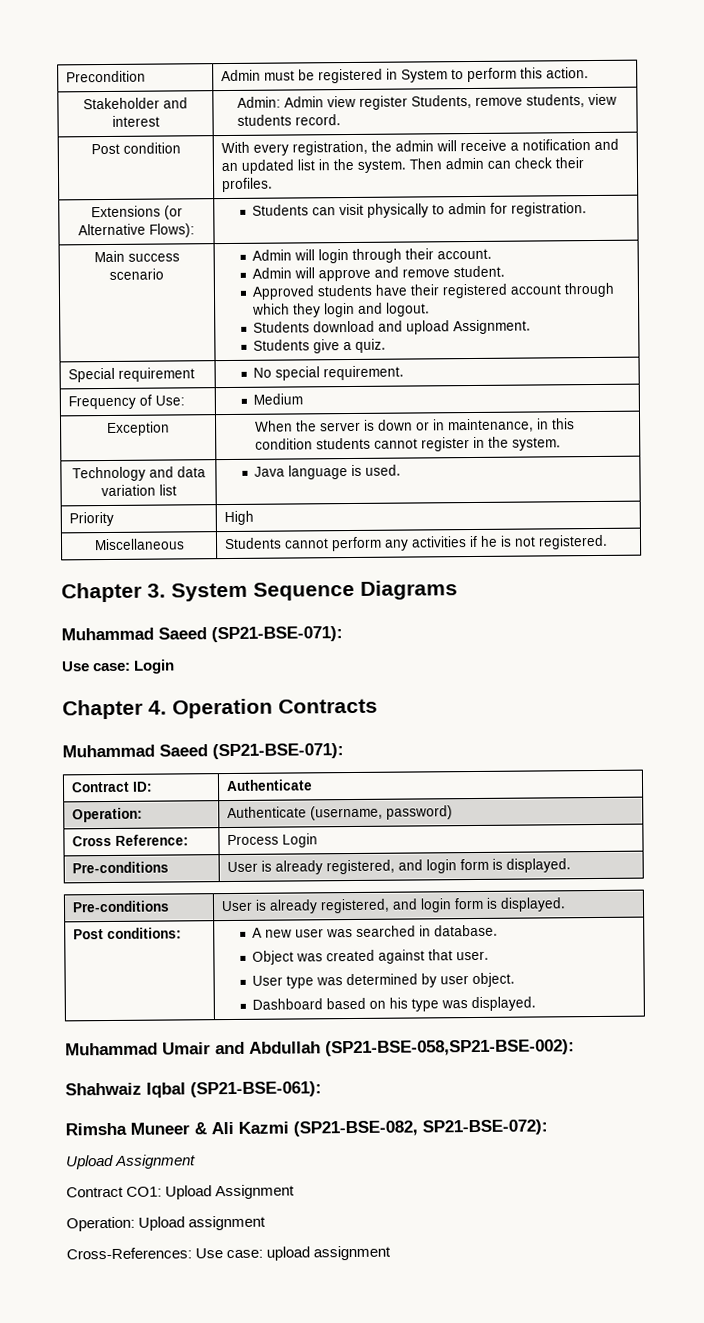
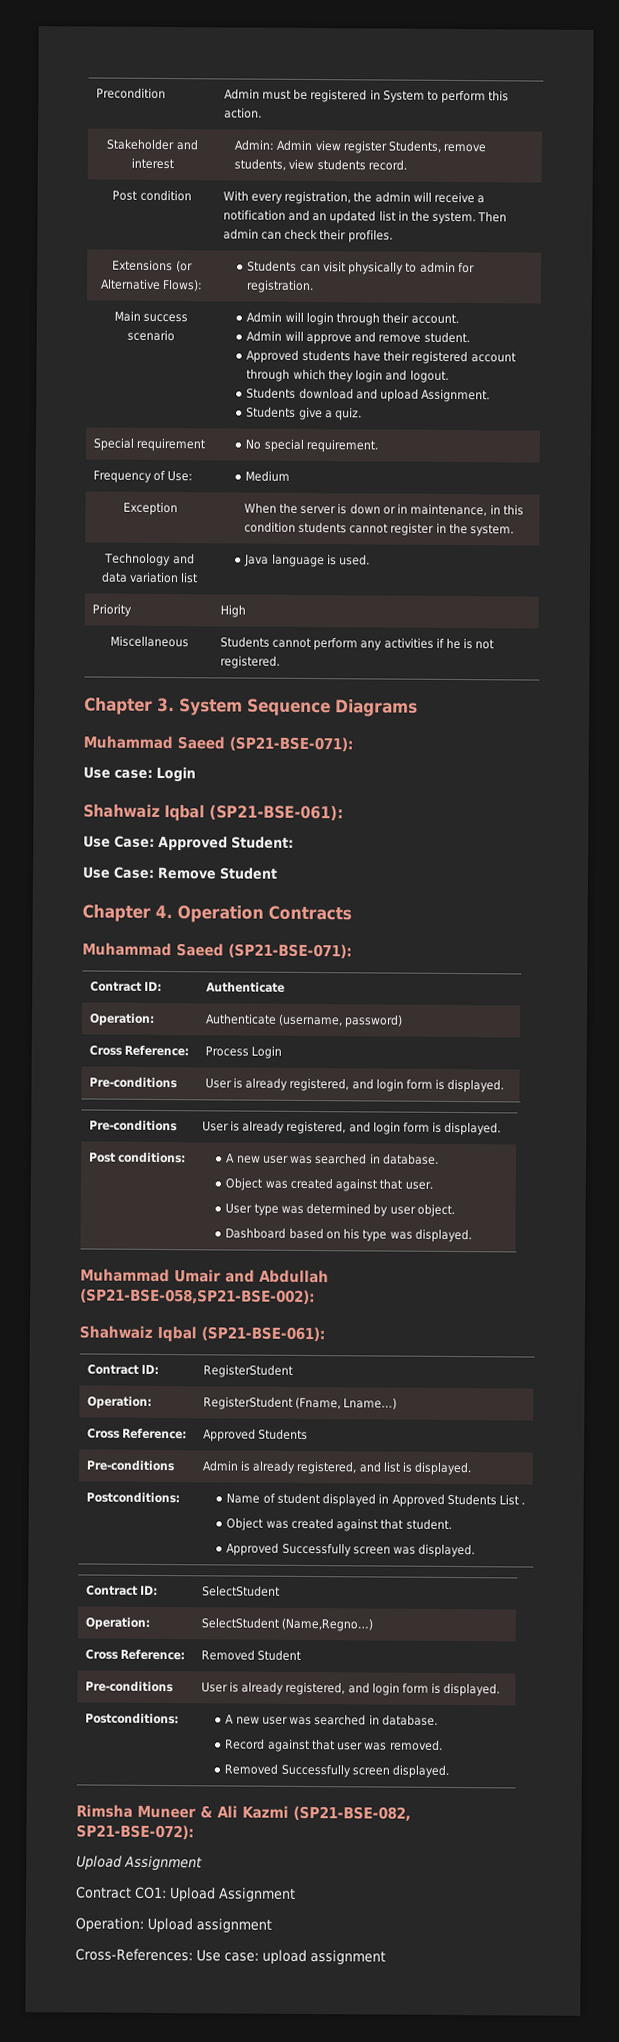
  Use case: Login
+ Shahwaiz Iqbal (SP21-BSE-061):
+ Use Case: Approved Student:
+ Use Case: Remove Student
+ Contract ID: | RegisterStudent
+ Operation: | RegisterStudent (Fname, Lname…)
+ Cross Reference: | Approved Students
+ Pre-conditions | Admin is already registered, and list is displayed.
+ Postconditions: | Name of student displayed in Approved Students List .
+ Object was created against that student.
+ Approved Successfully screen was displayed.
+ Contract ID: | SelectStudent
+ Operation: | SelectStudent (Name,Regno…)
+ Cross Reference: | Removed Student
+ Pre-conditions | User is already registered, and login form is displayed.
+ Postconditions: | A new user was searched in database.
+ Record against that user was removed.
+ Removed Successfully screen displayed.

